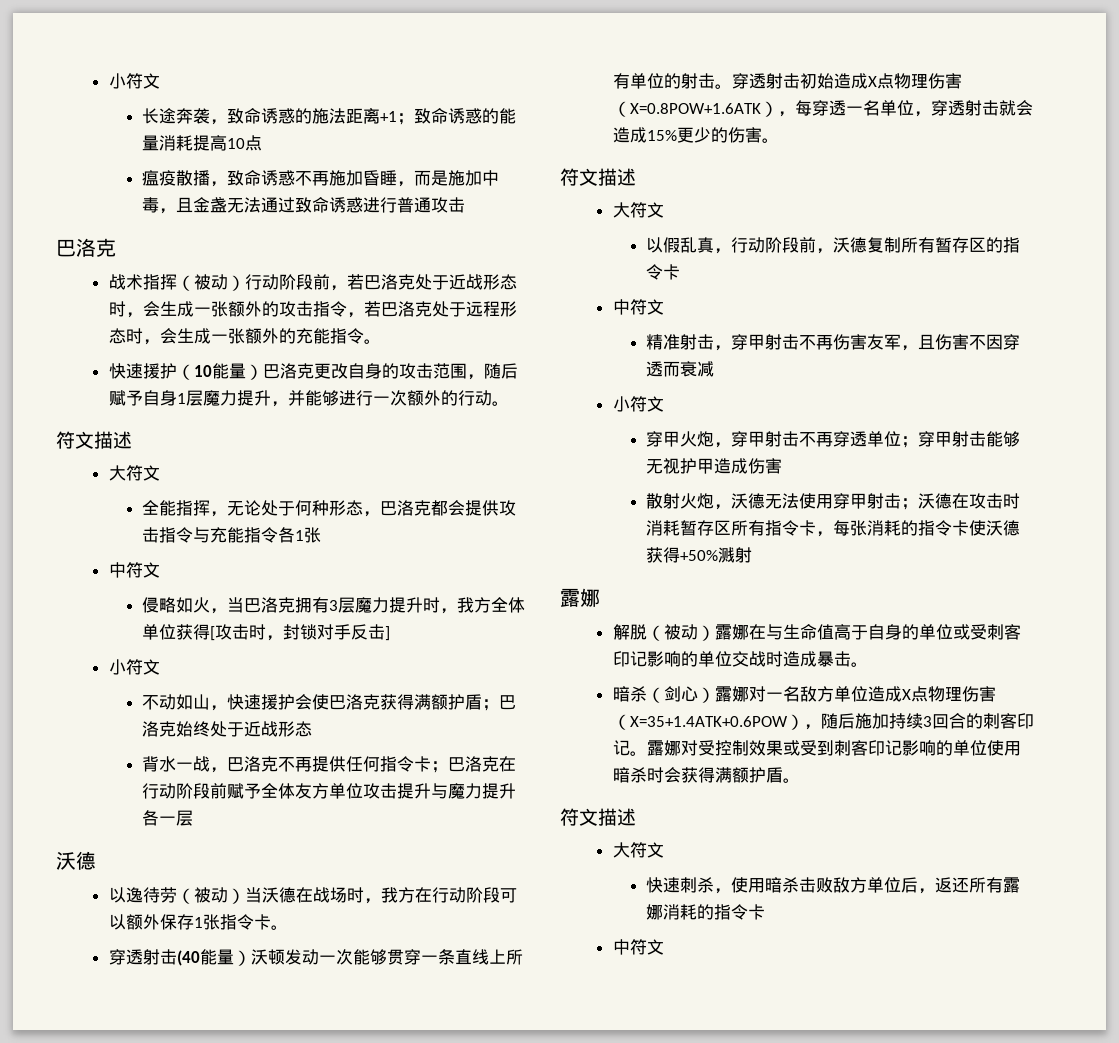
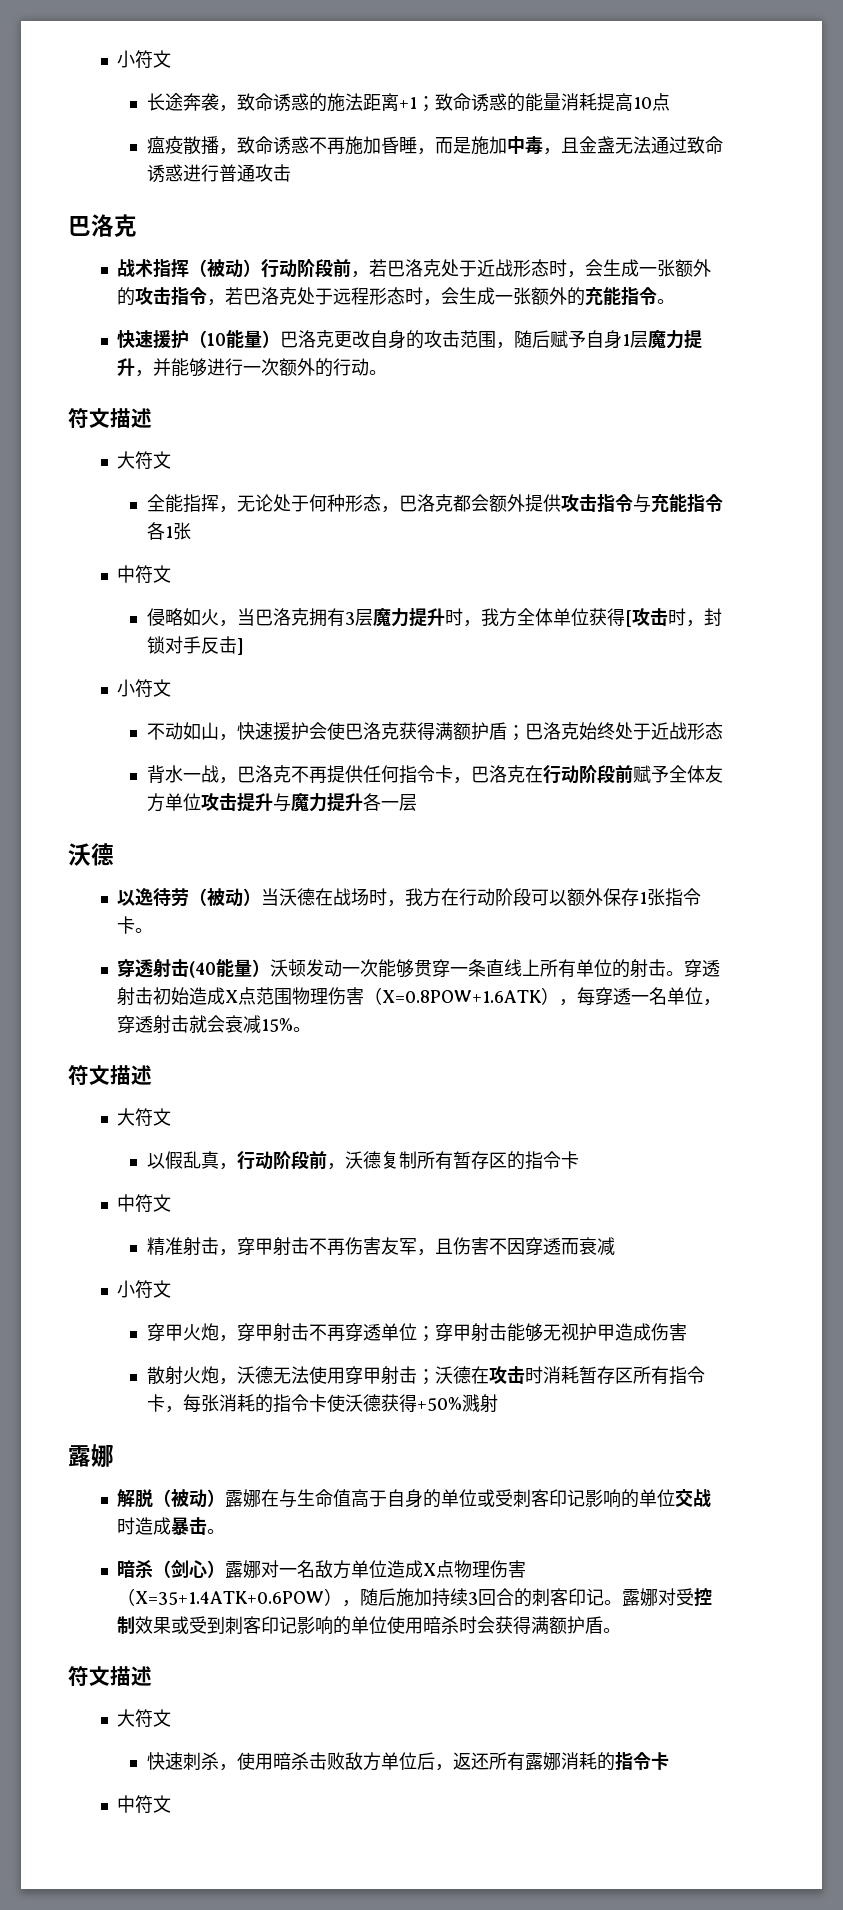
- 全能指挥，无论处于何种形态，巴洛克都会提供攻击指令与充能指令各1张
+ 全能指挥，无论处于何种形态，巴洛克都会额外提供攻击指令与充能指令各1张
- 背水一战，巴洛克不再提供任何指令卡；巴洛克在行动阶段前赋予全体友方单位攻击提升与魔力提升各一层
+ 背水一战，巴洛克不再提供任何指令卡，巴洛克在行动阶段前赋予全体友方单位攻击提升与魔力提升各一层
- 穿透射击初始造成X点物理伤害（X=0.8POW+1.6ATK），每穿透一名单位，穿透射击就会造成15%更少的伤害。
+ 穿透射击初始造成X点范围物理伤害（X=0.8POW+1.6ATK），每穿透一名单位，穿透射击就会衰减15%。

